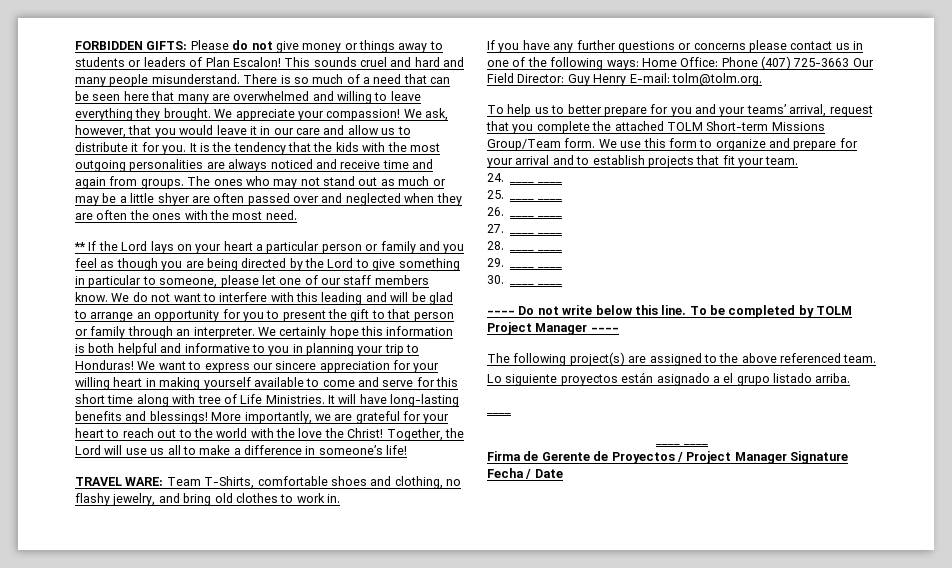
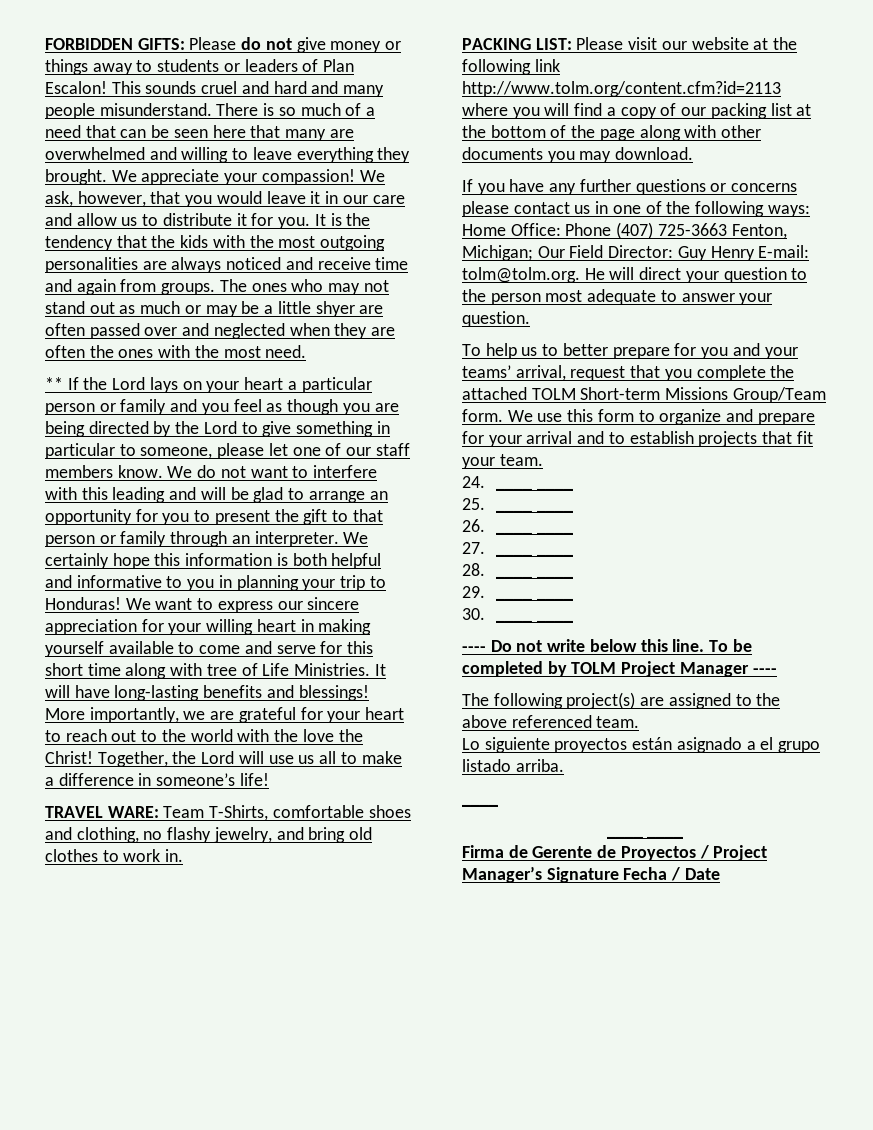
+ PACKING LIST: Please visit our website at the following link http://www.tolm.org/content.cfm?id=2113 where you will find a copy of our packing list at the bottom of the page along with other documents you may download.
- If you have any further questions or concerns please contact us in one of the following ways: Home Office: Phone (407) 725-3663 Our Field Director: Guy Henry E-mail: tolm@tolm.org.
+ If you have any further questions or concerns please contact us in one of the following ways: Home Office: Phone (407) 725-3663 Fenton, Michigan; Our Field Director: Guy Henry E-mail: tolm@tolm.org. He will direct your question to the person most adequate to answer your question.
- Firma de Gerente de Proyectos / Project Manager Signature Fecha / Date
+ Firma de Gerente de Proyectos / Project Manager’s Signature Fecha / Date

